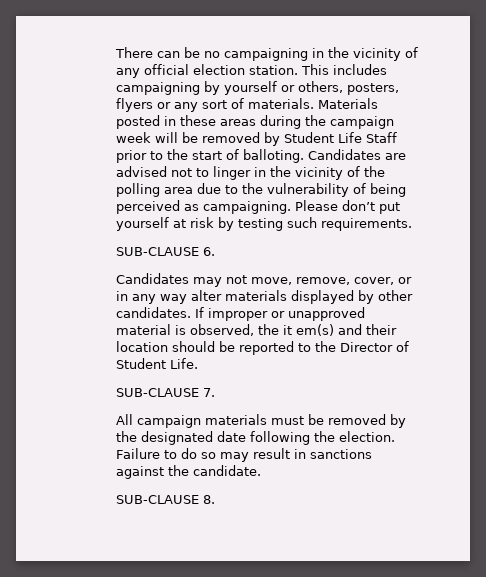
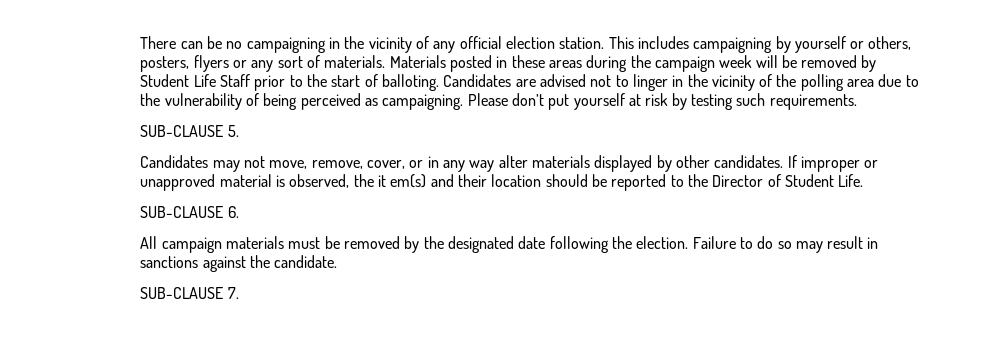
- SUB-CLAUSE 6.
+ SUB-CLAUSE 5.
- SUB-CLAUSE 7.
+ SUB-CLAUSE 6.
- SUB-CLAUSE 8.
+ SUB-CLAUSE 7.

